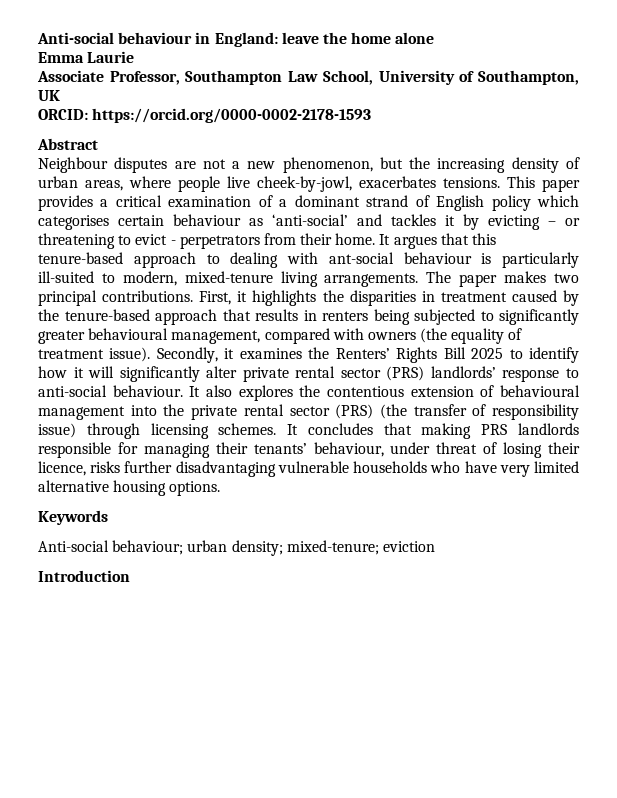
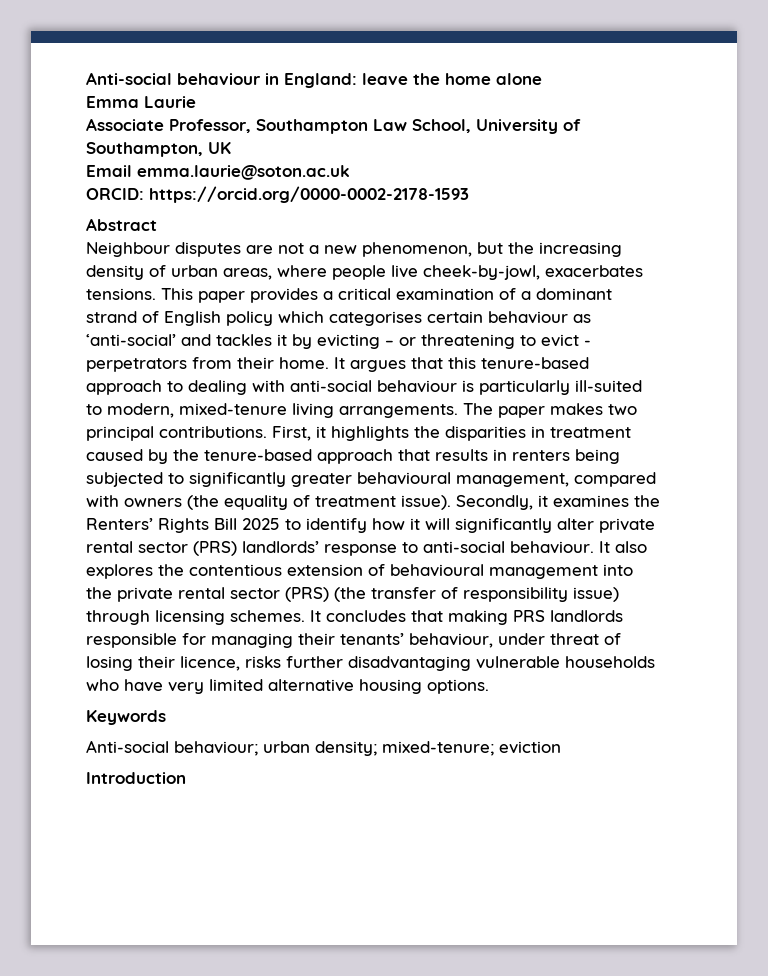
+ Email emma.laurie@soton.ac.uk
- It argues that this tenure-based approach to dealing with ant-social behaviour is particularly ill-suited to modern, mixed-tenure living arrangements.
+ It argues that this tenure-based approach to dealing with anti-social behaviour is particularly ill-suited to modern, mixed-tenure living arrangements.

